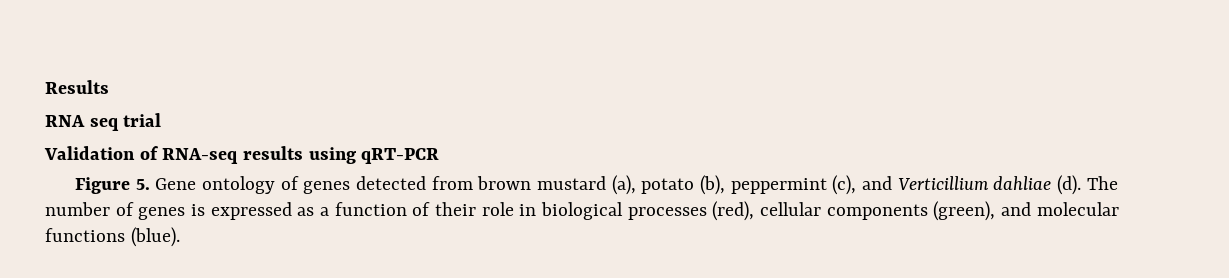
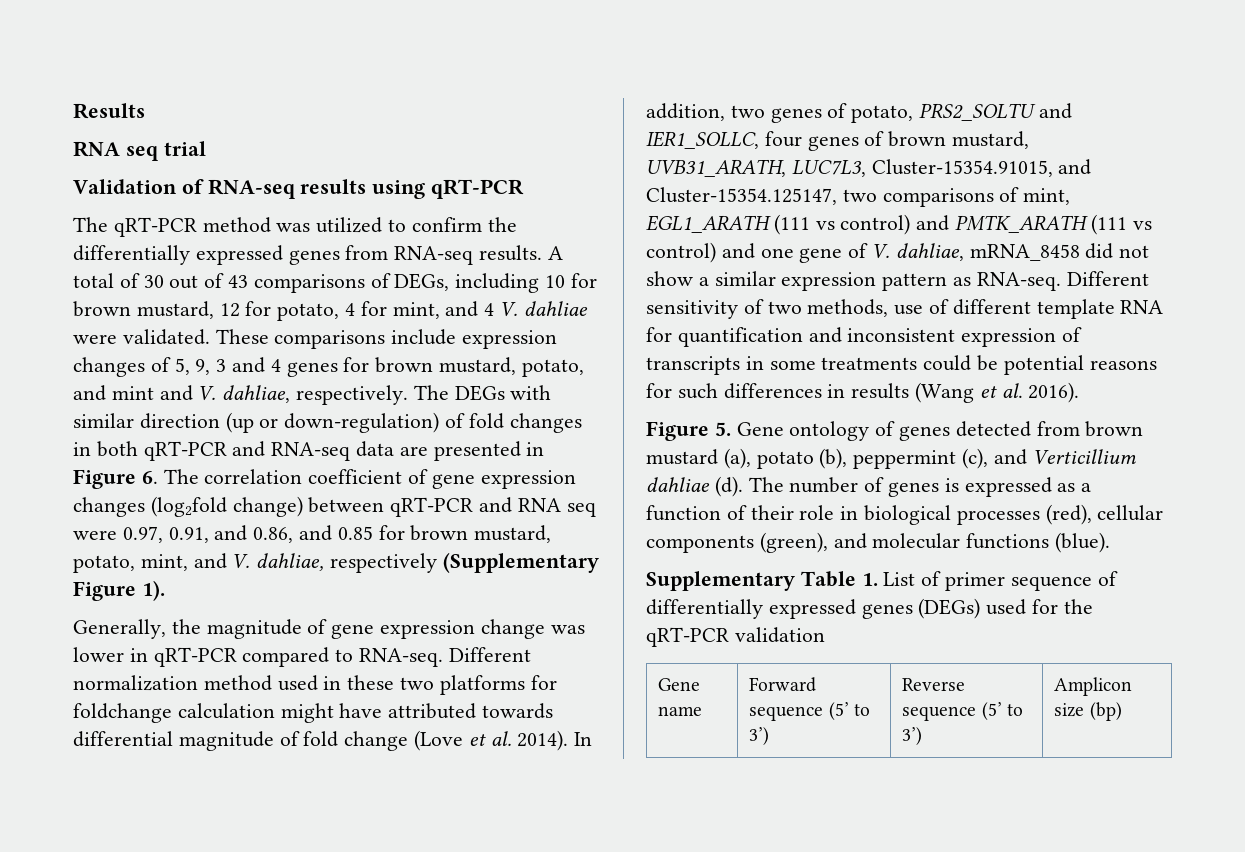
+ The qRT-PCR method was utilized to confirm the differentially expressed genes from RNA-seq results. A total of 30 out of 43 comparisons of DEGs, including 10 for brown mustard, 12 for potato, 4 for mint, and 4 V. dahliae were validated. These comparisons include expression changes of 5, 9, 3 and 4 genes for brown mustard, potato, and mint and V. dahliae, respectively. The DEGs with similar direction (up or down-regulation) of fold changes in both qRT-PCR and RNA-seq data are presented in Figure 6. The correlation coefficient of gene expression changes (log2fold change) between qRT-PCR and RNA seq were 0.97, 0.91, and 0.86, and 0.85 for brown mustard, potato, mint, and V. dahliae, respectively (Supplementary Figure 1).
+ Generally, the magnitude of gene expression change was lower in qRT-PCR compared to RNA-seq. Different normalization method used in these two platforms for foldchange calculation might have attributed towards differential magnitude of fold change (Love et al. 2014). In addition, two genes of potato, PRS2_SOLTU and IER1_SOLLC, four genes of brown mustard, UVB31_ARATH, LUC7L3, Cluster-15354.91015, and Cluster-15354.125147, two comparisons of mint, EGL1_ARATH (111 vs control) and PMTK_ARATH (111 vs control) and one gene of V. dahliae, mRNA_8458 did not show a similar expression pattern as RNA-seq. Different sensitivity of two methods, use of different template RNA for quantification and inconsistent expression of transcripts in some treatments could be potential reasons for such differences in results (Wang et al. 2016).
+ Supplementary Table 1. List of primer sequence of differentially expressed genes (DEGs) used for the qRT-PCR validation
+ Gene name | Forward sequence (5’ to 3’) | Reverse sequence (5’ to 3’) | Amplicon size (bp)

